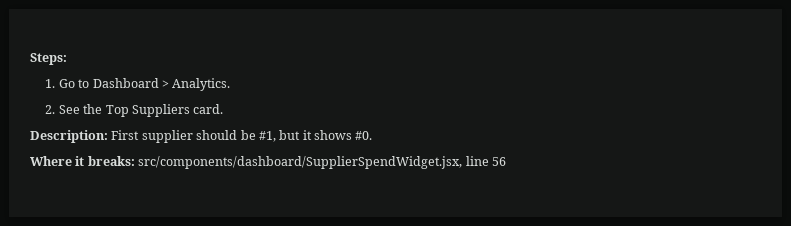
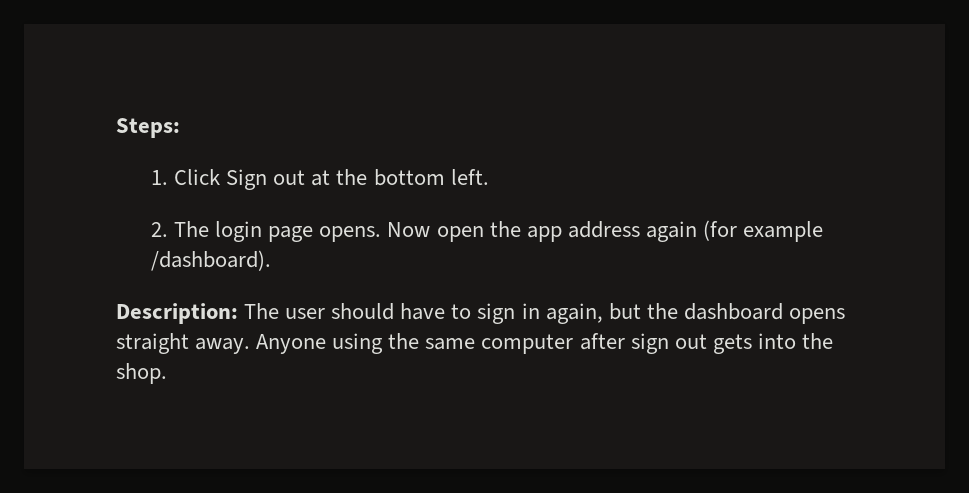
- 1. Go to Dashboard > Analytics.
- 2. See the Top Suppliers card.
- Description: First supplier should be #1, but it shows #0.
- Where it breaks: src/components/dashboard/SupplierSpendWidget.jsx, line 56
+ 1. Click Sign out at the bottom left.
+ 2. The login page opens. Now open the app address again (for example /dashboard).
+ Description: The user should have to sign in again, but the dashboard opens straight away. Anyone using the same computer after sign out gets into the shop.

